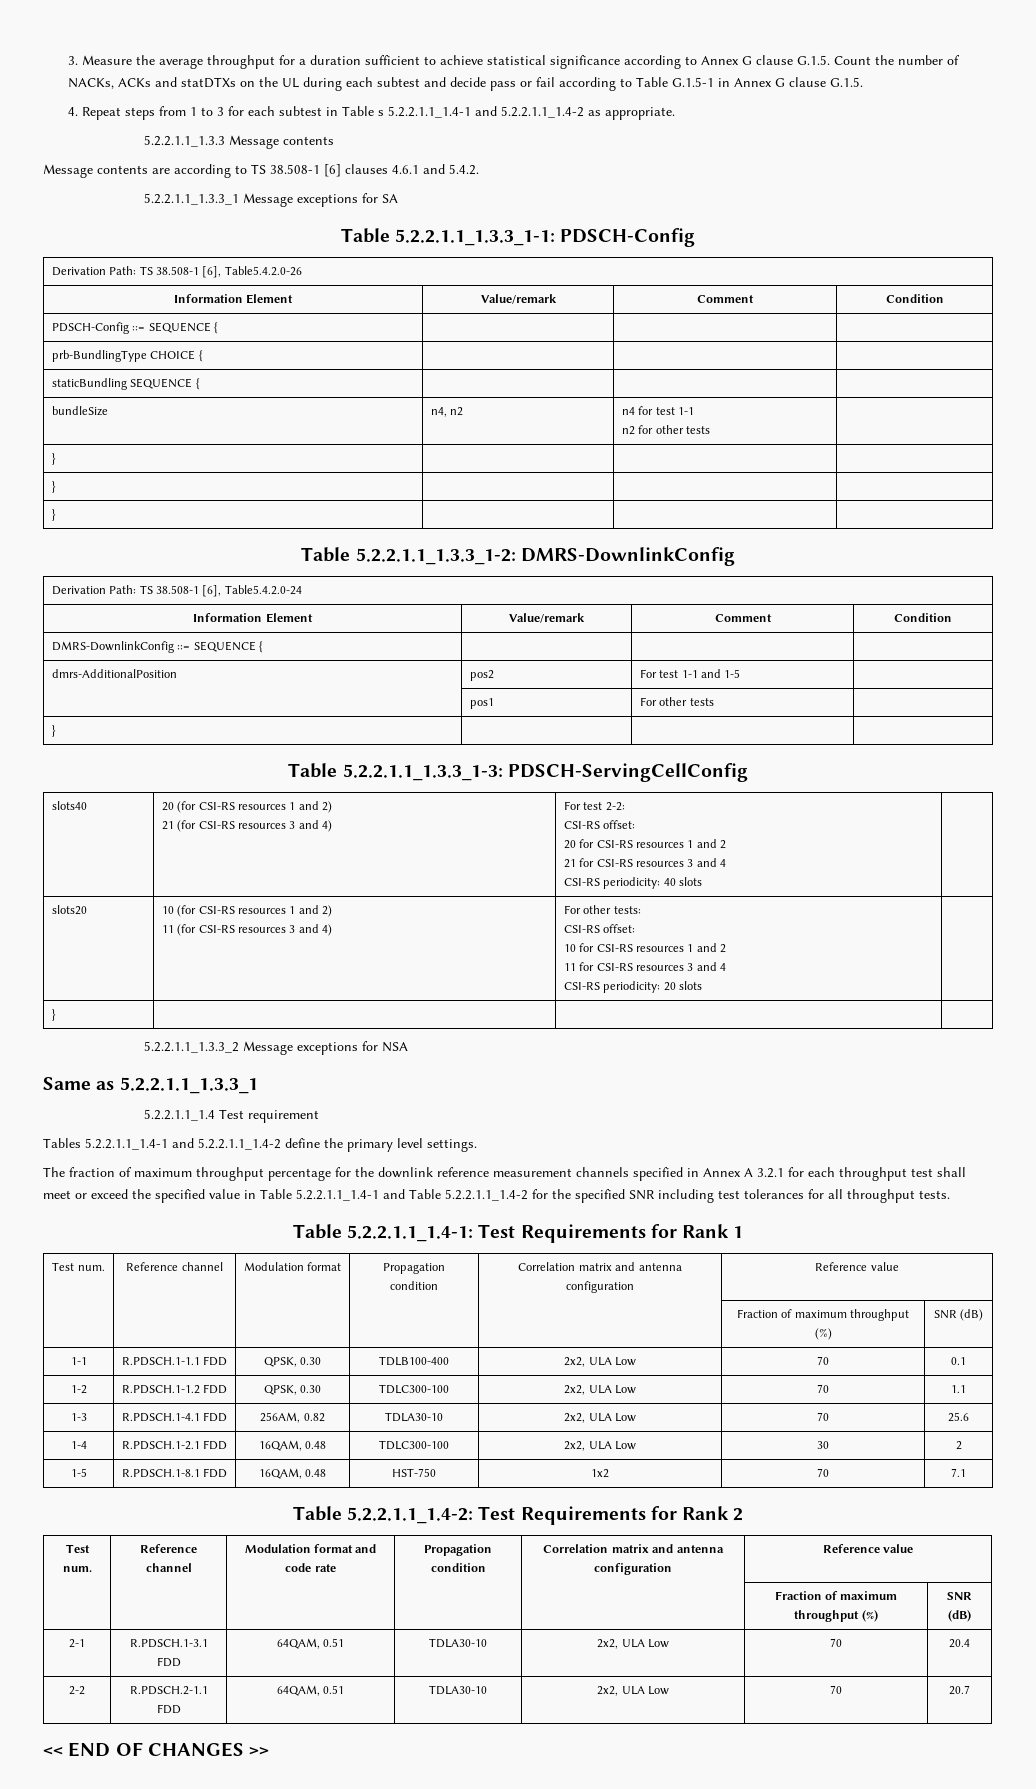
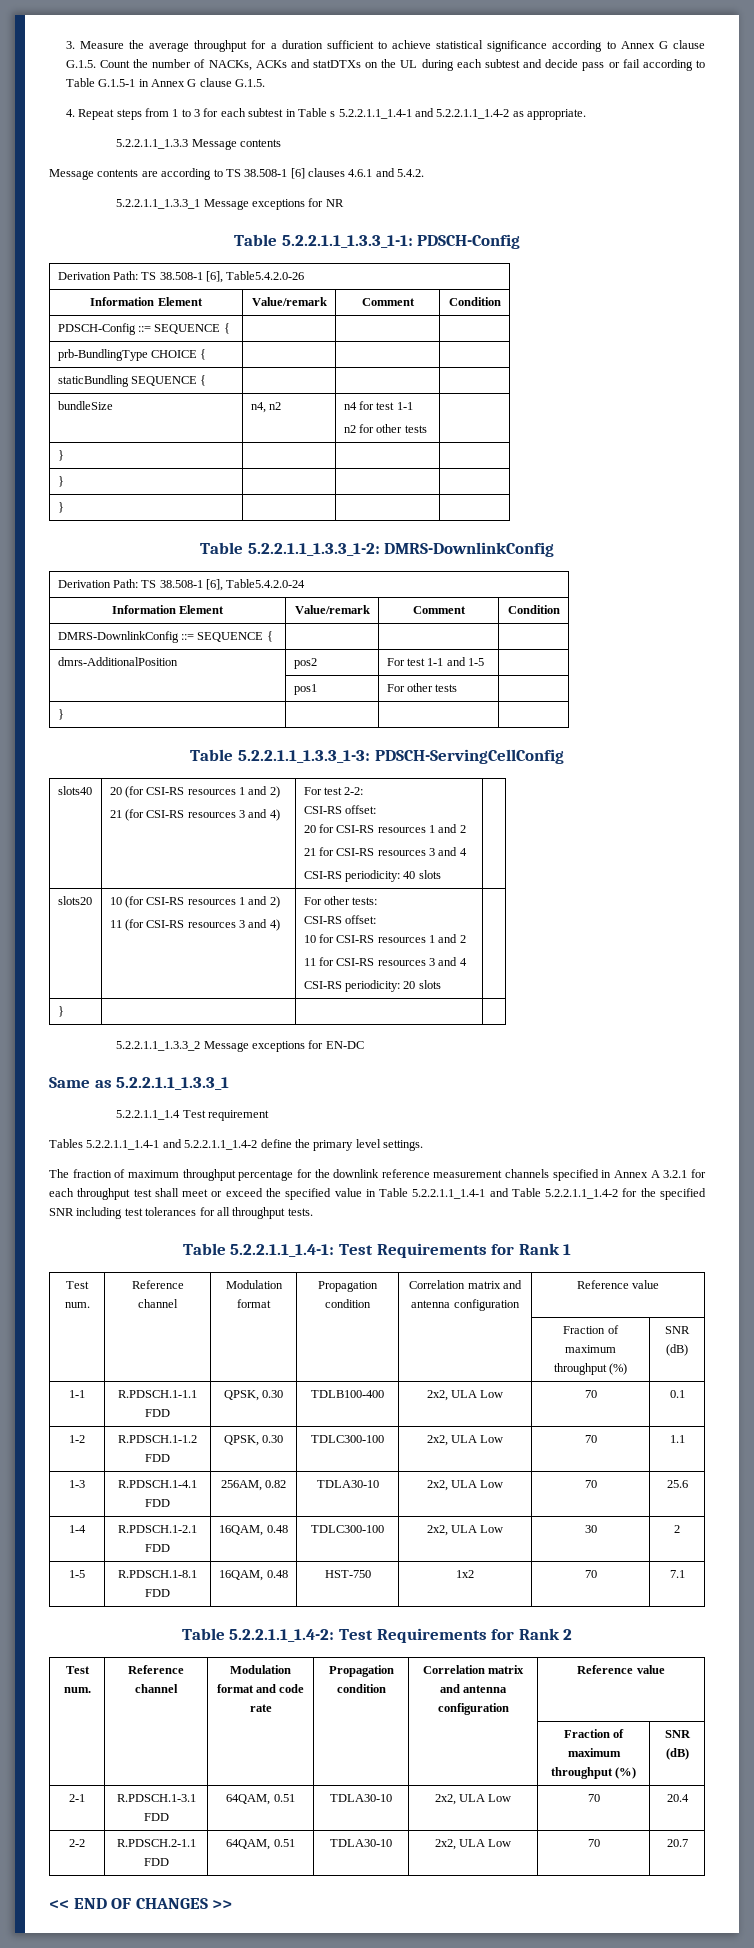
- 5.2.2.1.1_1.3.3_1 Message exceptions for SA
+ 5.2.2.1.1_1.3.3_1 Message exceptions for NR
- 5.2.2.1.1_1.3.3_2 Message exceptions for NSA
+ 5.2.2.1.1_1.3.3_2 Message exceptions for EN-DC

